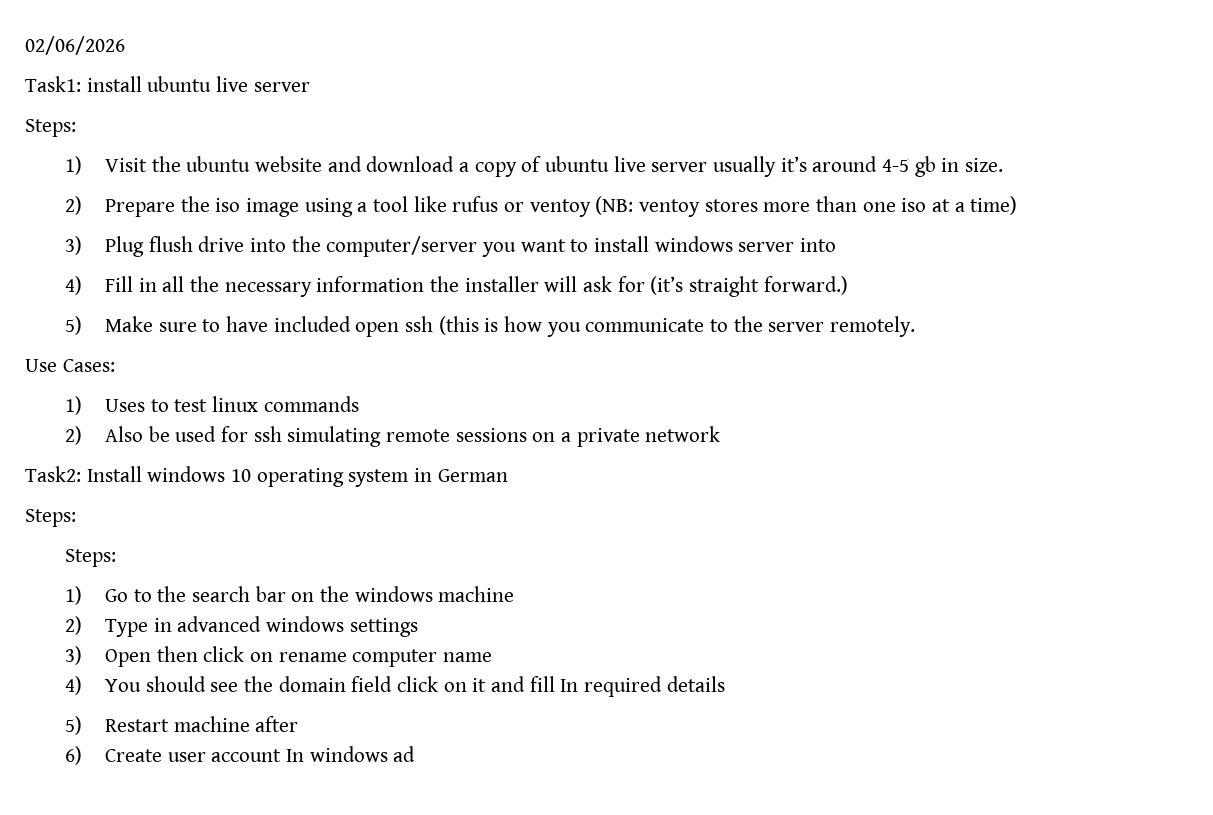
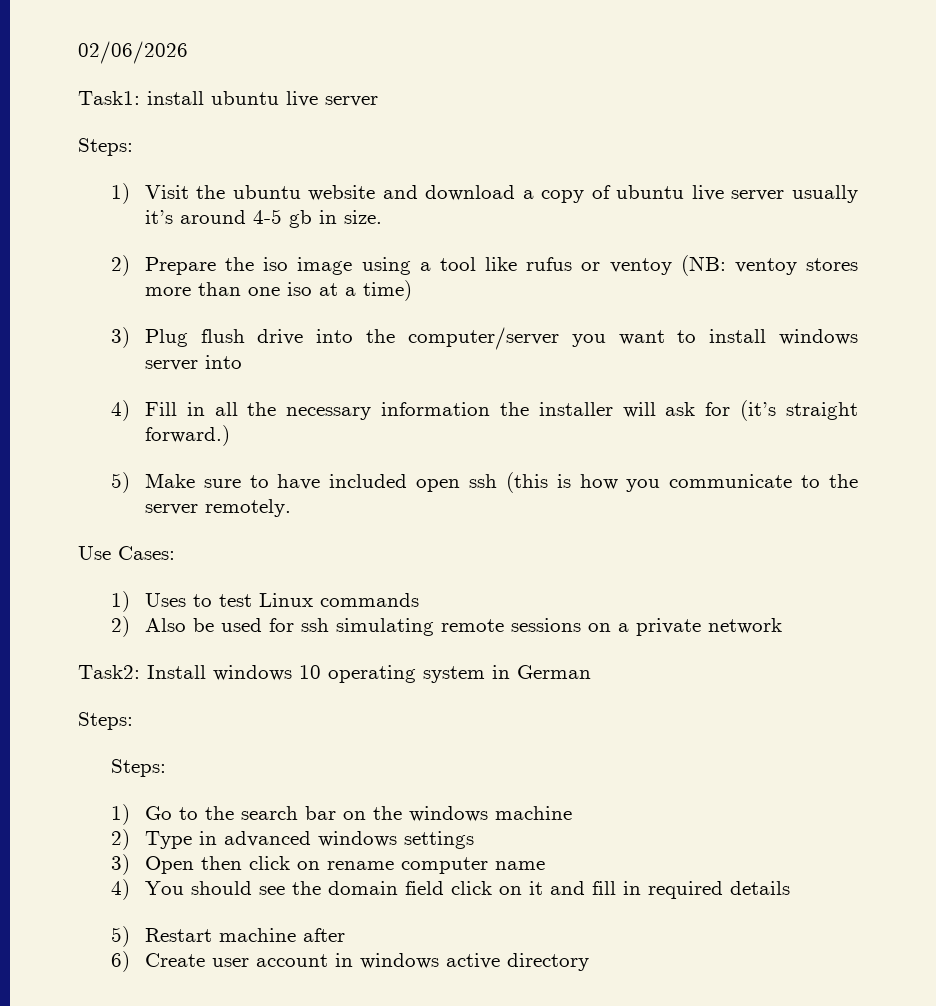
- 1) Uses to test linux commands
+ 1) Uses to test Linux commands
- 4) You should see the domain field click on it and fill In required details
+ 4) You should see the domain field click on it and fill in required details
- 6) Create user account In windows ad
+ 6) Create user account in windows active directory

